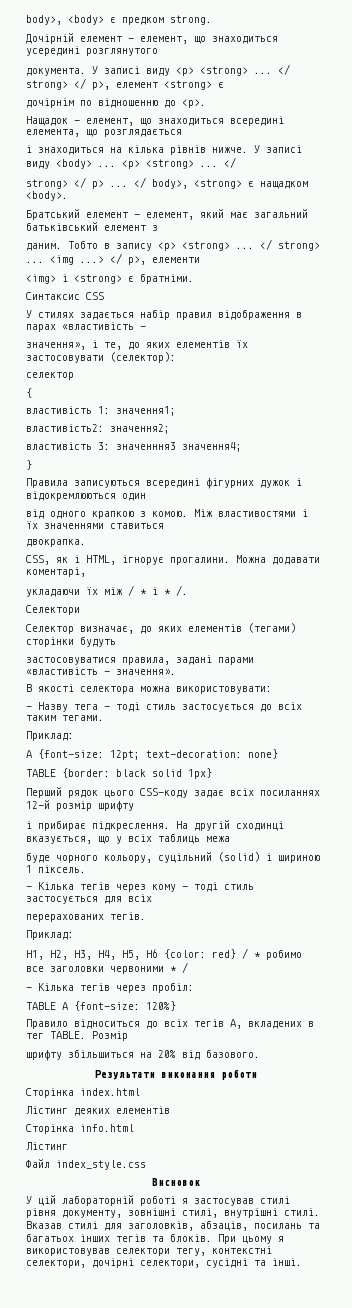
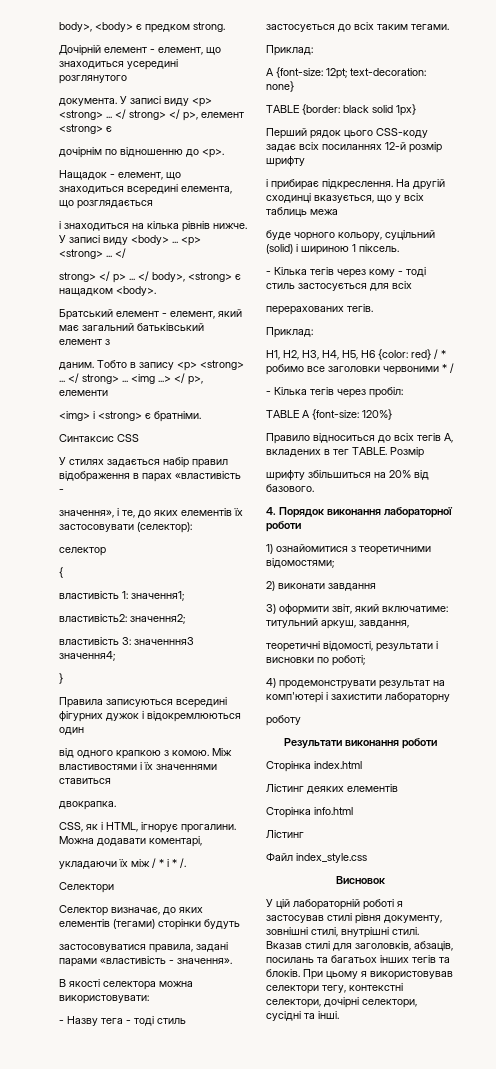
+ 4. Порядок виконання лабораторної роботи
+ 1) ознайомитися з теоретичними відомостями;
+ 2) виконати завдання
+ 3) оформити звіт, який включатиме: титульний аркуш, завдання,
+ теоретичні відомості, результати і висновки по роботі;
+ 4) продемонструвати результат на комп'ютері і захистити лабораторну
+ роботу

